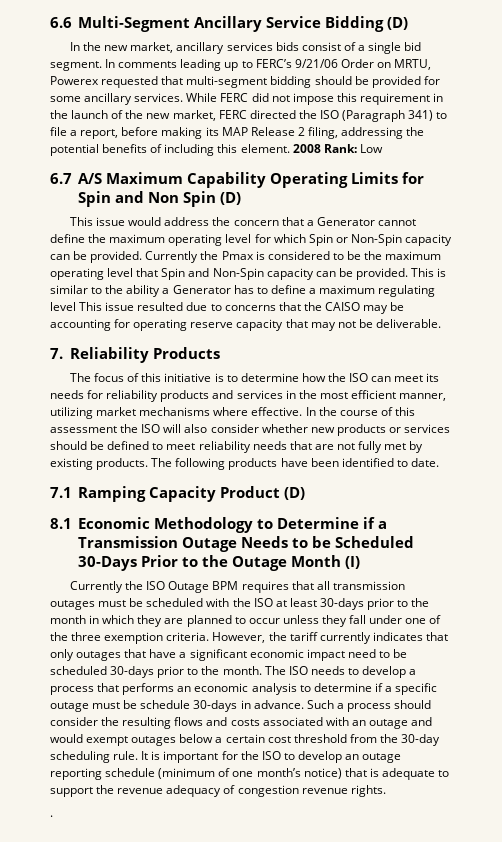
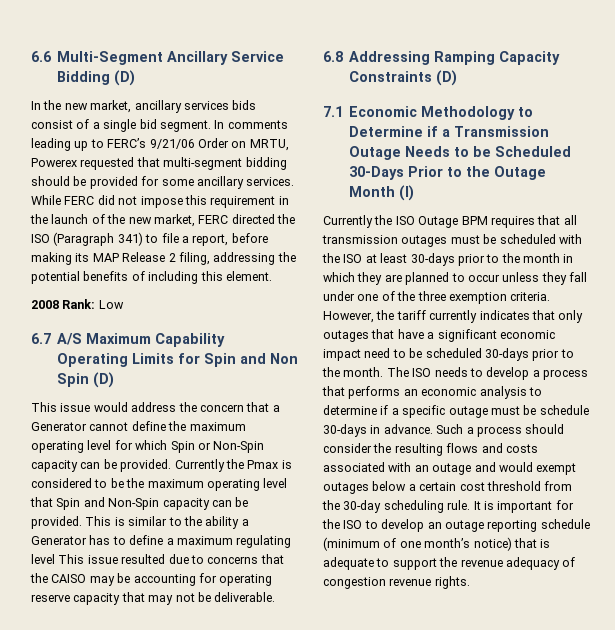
- While FERC did not impose this requirement in the launch of the new market, FERC directed the ISO (Paragraph 341) to file a report, before making its MAP Release 2 filing, addressing the potential benefits of including this element. 2008 Rank: Low
+ While FERC did not impose this requirement in the launch of the new market, FERC directed the ISO (Paragraph 341) to file a report, before making its MAP Release 2 filing, addressing the potential benefits of including this element.
+ 2008 Rank: Low
- 7. Reliability Products
- The focus of this initiative is to determine how the ISO can meet its needs for reliability products and services in the most efficient manner, utilizing market mechanisms where effective. In the course of this assessment the ISO will also consider whether new products or services should be defined to meet reliability needs that are not fully met by existing products. The following products have been identified to date.
- 7.1 Ramping Capacity Product (D)
- 8.1 Economic Methodology to Determine if a Transmission Outage Needs to be Scheduled 30-Days Prior to the Outage Month (I)
+ 6.8 Addressing Ramping Capacity Constraints (D)
+ 7.1 Economic Methodology to Determine if a Transmission Outage Needs to be Scheduled 30-Days Prior to the Outage Month (I)
- .

